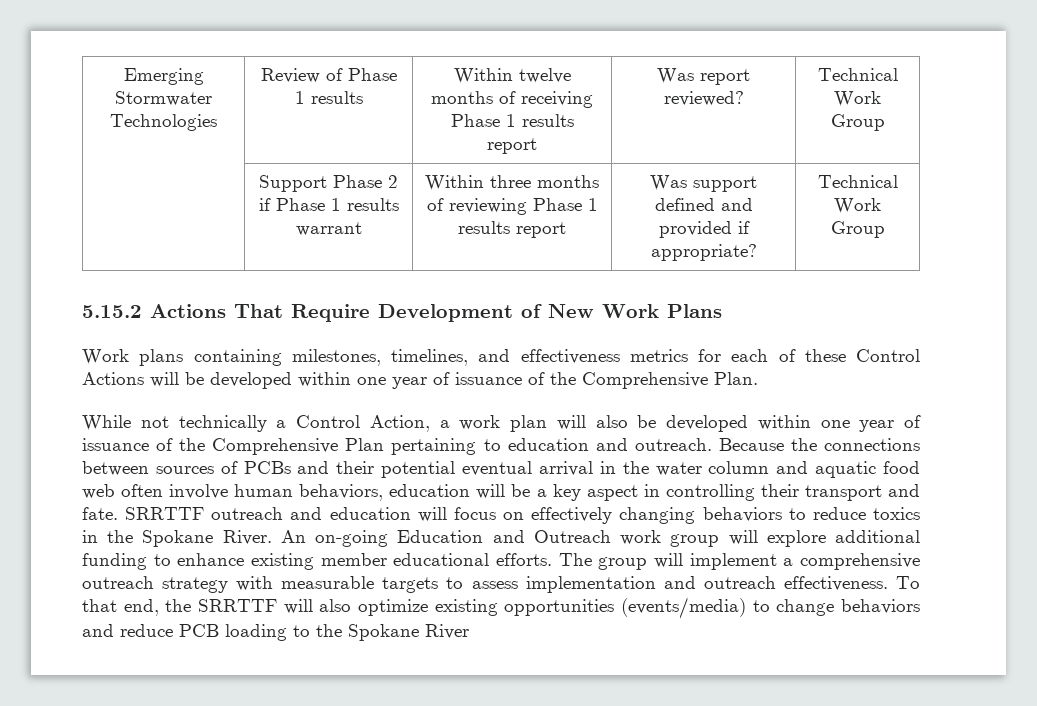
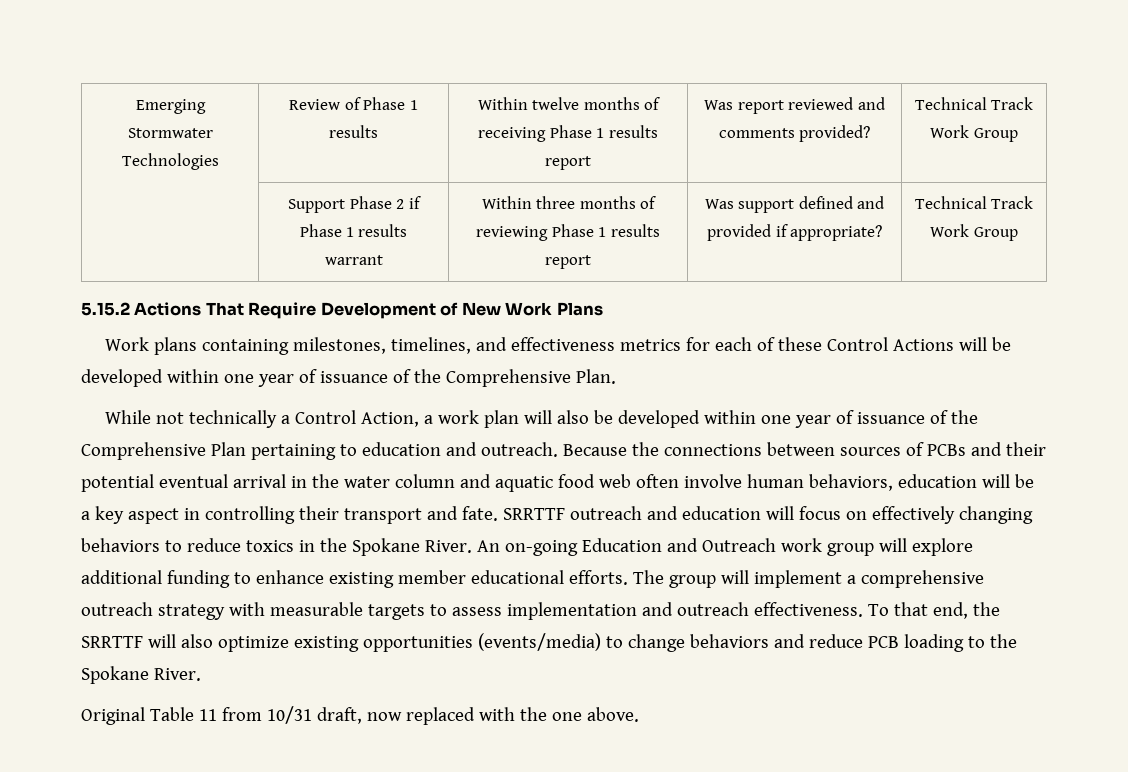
- Emerging Stormwater Technologies | Review of Phase 1 results | Within twelve months of receiving Phase 1 results report | Was report reviewed? | Technical Work Group
+ Emerging Stormwater Technologies | Review of Phase 1 results | Within twelve months of receiving Phase 1 results report | Was report reviewed and comments provided? | Technical Track Work Group
- | Support Phase 2 if Phase 1 results warrant | Within three months of reviewing Phase 1 results report | Was support defined and provided if appropriate? | Technical Work Group
+ | Support Phase 2 if Phase 1 results warrant | Within three months of reviewing Phase 1 results report | Was support defined and provided if appropriate? | Technical Track Work Group
- To that end, the SRRTTF will also optimize existing opportunities (events/media) to change behaviors and reduce PCB loading to the Spokane River
+ To that end, the SRRTTF will also optimize existing opportunities (events/media) to change behaviors and reduce PCB loading to the Spokane River.
+ Original Table 11 from 10/31 draft, now replaced with the one above.

